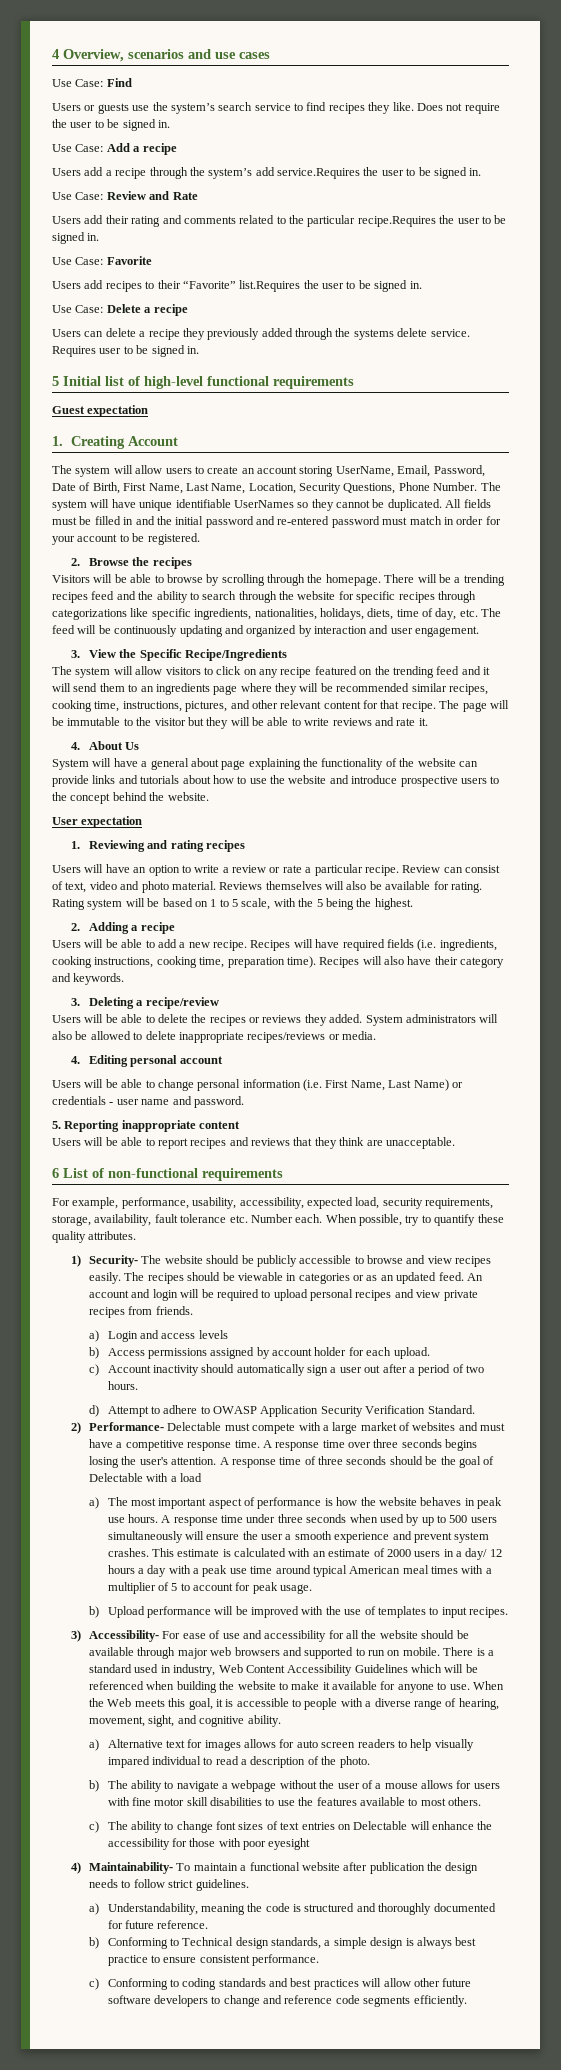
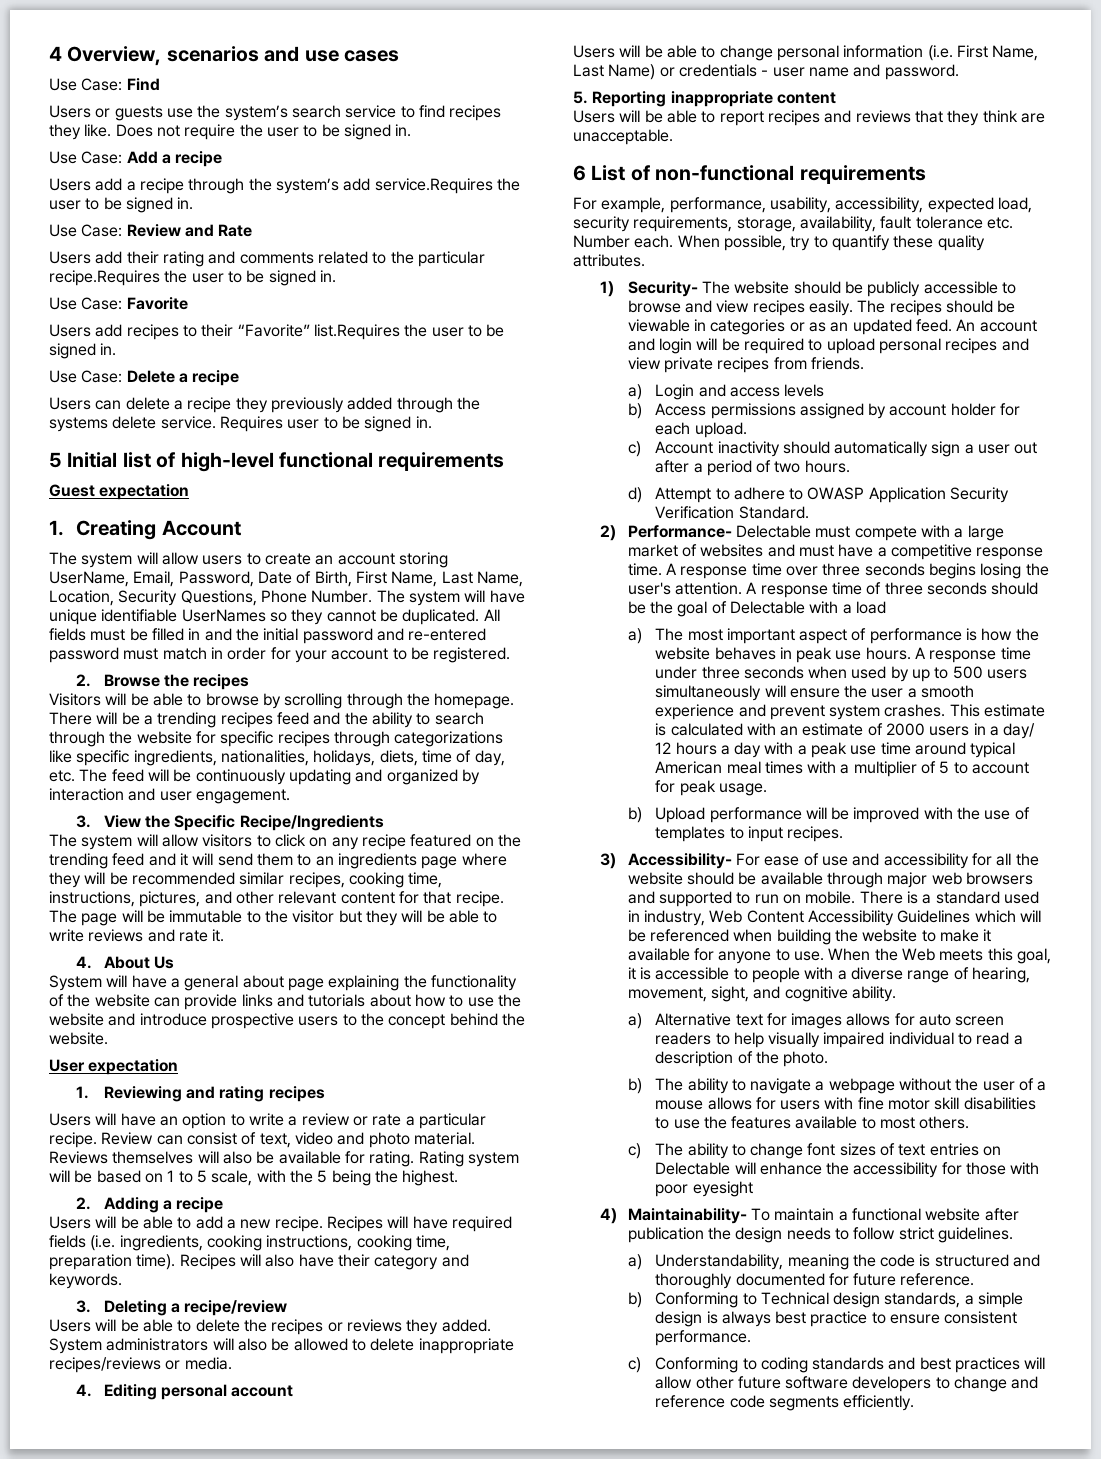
- a) Alternative text for images allows for auto screen readers to help visually impared individual to read a description of the photo.
+ a) Alternative text for images allows for auto screen readers to help visually impaired individual to read a description of the photo.

